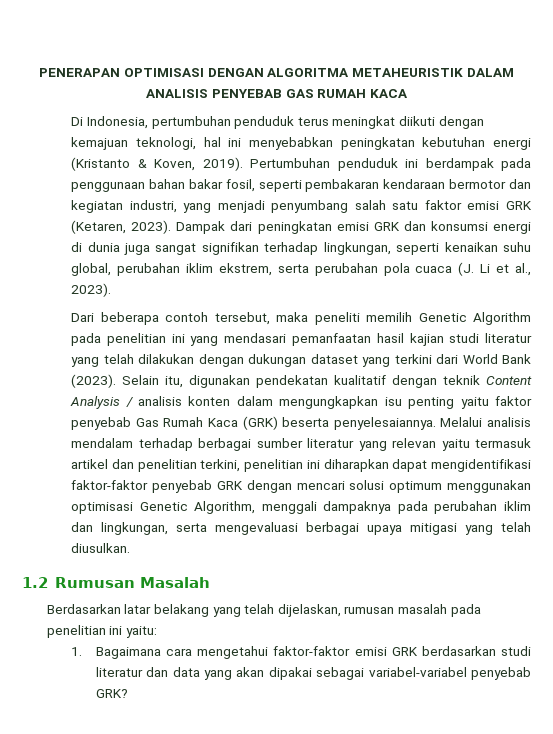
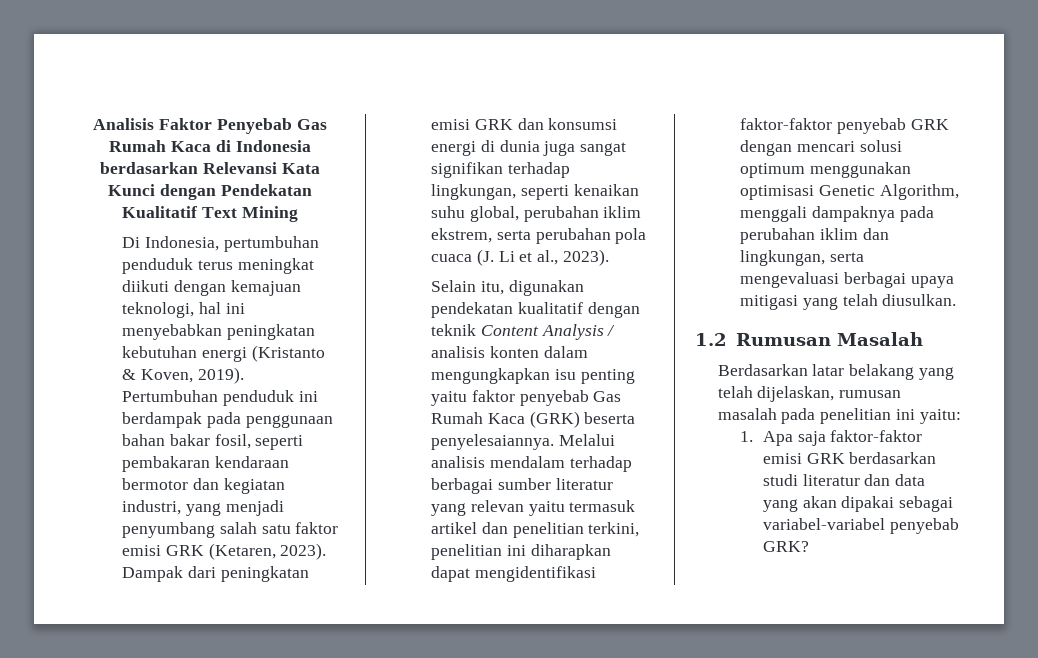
- PENERAPAN OPTIMISASI DENGAN ALGORITMA METAHEURISTIK DALAM ANALISIS PENYEBAB GAS RUMAH KACA
+ Analisis Faktor Penyebab Gas Rumah Kaca di Indonesia berdasarkan Relevansi Kata Kunci dengan Pendekatan Kualitatif Text Mining
- Dari beberapa contoh tersebut, maka peneliti memilih Genetic Algorithm pada penelitian ini yang mendasari pemanfaatan hasil kajian studi literatur yang telah dilakukan dengan dukungan dataset yang terkini dari World Bank (2023).
- 1. Bagaimana cara mengetahui faktor-faktor emisi GRK berdasarkan studi literatur dan data yang akan dipakai sebagai variabel-variabel penyebab GRK?
+ 1. Apa saja faktor-faktor emisi GRK berdasarkan studi literatur dan data yang akan dipakai sebagai variabel-variabel penyebab GRK?

